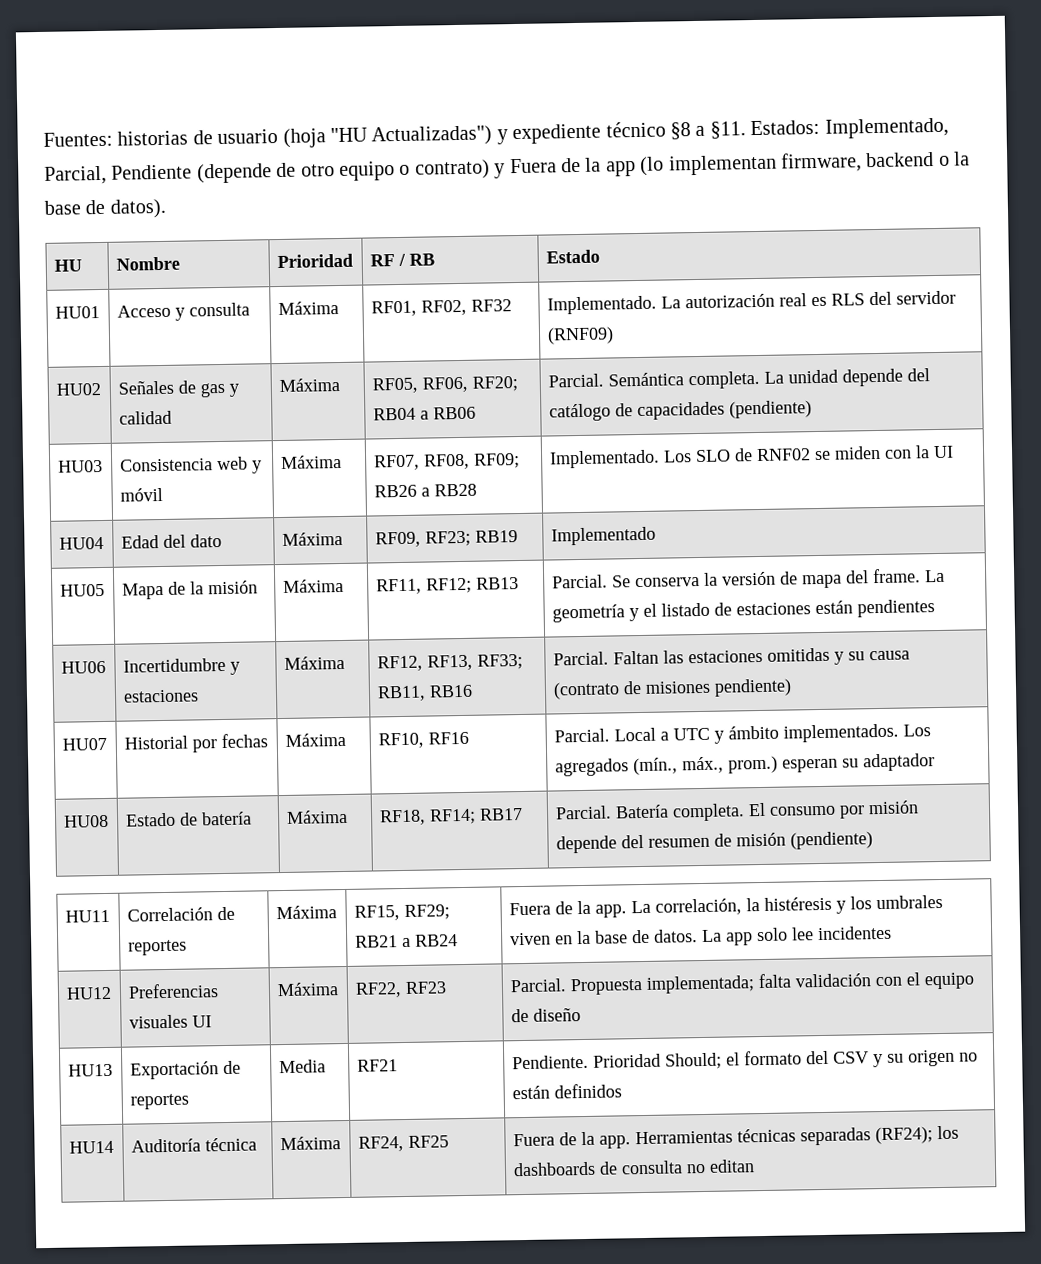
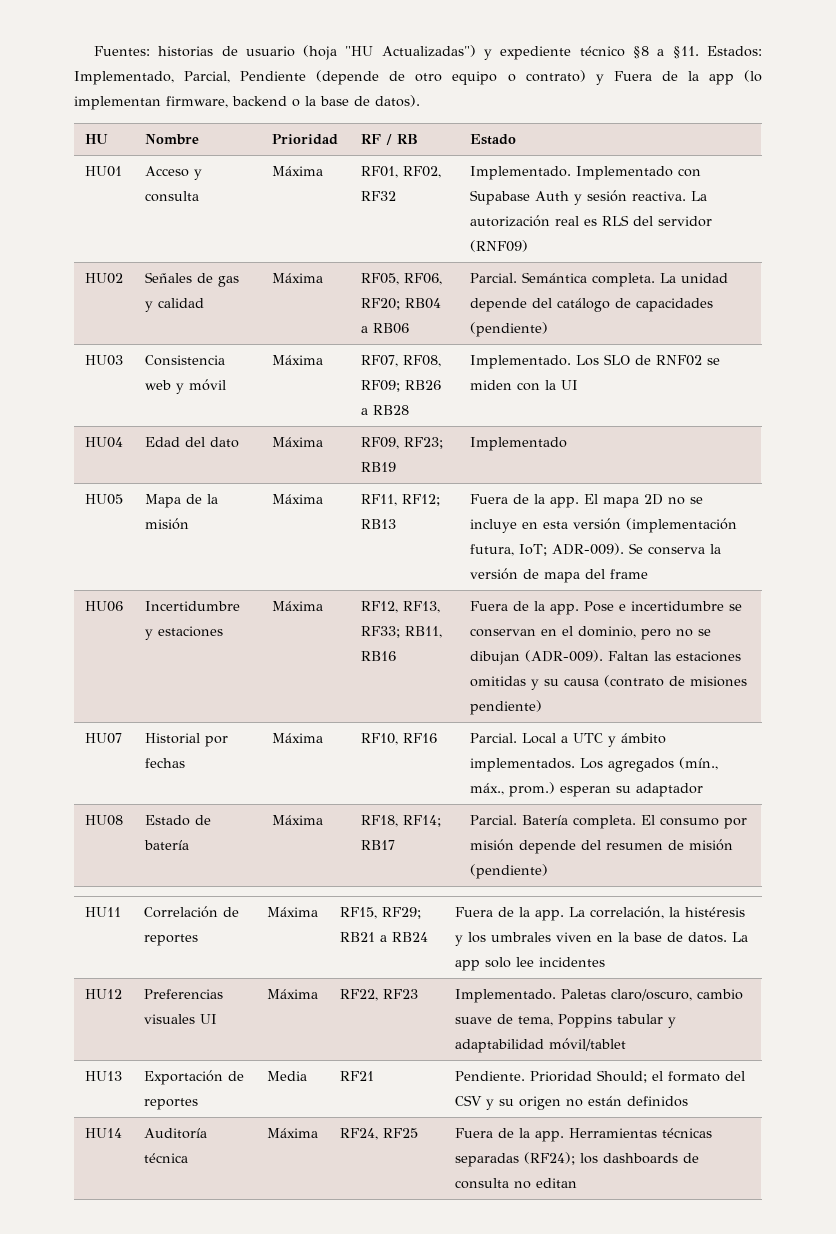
- HU01 | Acceso y consulta | Máxima | RF01, RF02, RF32 | Implementado. La autorización real es RLS del servidor (RNF09)
+ HU01 | Acceso y consulta | Máxima | RF01, RF02, RF32 | Implementado. Implementado con Supabase Auth y sesión reactiva. La autorización real es RLS del servidor (RNF09)
- HU05 | Mapa de la misión | Máxima | RF11, RF12; RB13 | Parcial. Se conserva la versión de mapa del frame. La geometría y el listado de estaciones están pendientes
+ HU05 | Mapa de la misión | Máxima | RF11, RF12; RB13 | Fuera de la app. El mapa 2D no se incluye en esta versión (implementación futura, IoT; ADR-009). Se conserva la versión de mapa del frame
- HU06 | Incertidumbre y estaciones | Máxima | RF12, RF13, RF33; RB11, RB16 | Parcial. Faltan las estaciones omitidas y su causa (contrato de misiones pendiente)
+ HU06 | Incertidumbre y estaciones | Máxima | RF12, RF13, RF33; RB11, RB16 | Fuera de la app. Pose e incertidumbre se conservan en el dominio, pero no se dibujan (ADR-009). Faltan las estaciones omitidas y su causa (contrato de misiones pendiente)
- HU12 | Preferencias visuales UI | Máxima | RF22, RF23 | Parcial. Propuesta implementada; falta validación con el equipo de diseño
+ HU12 | Preferencias visuales UI | Máxima | RF22, RF23 | Implementado. Paletas claro/oscuro, cambio suave de tema, Poppins tabular y adaptabilidad móvil/tablet

